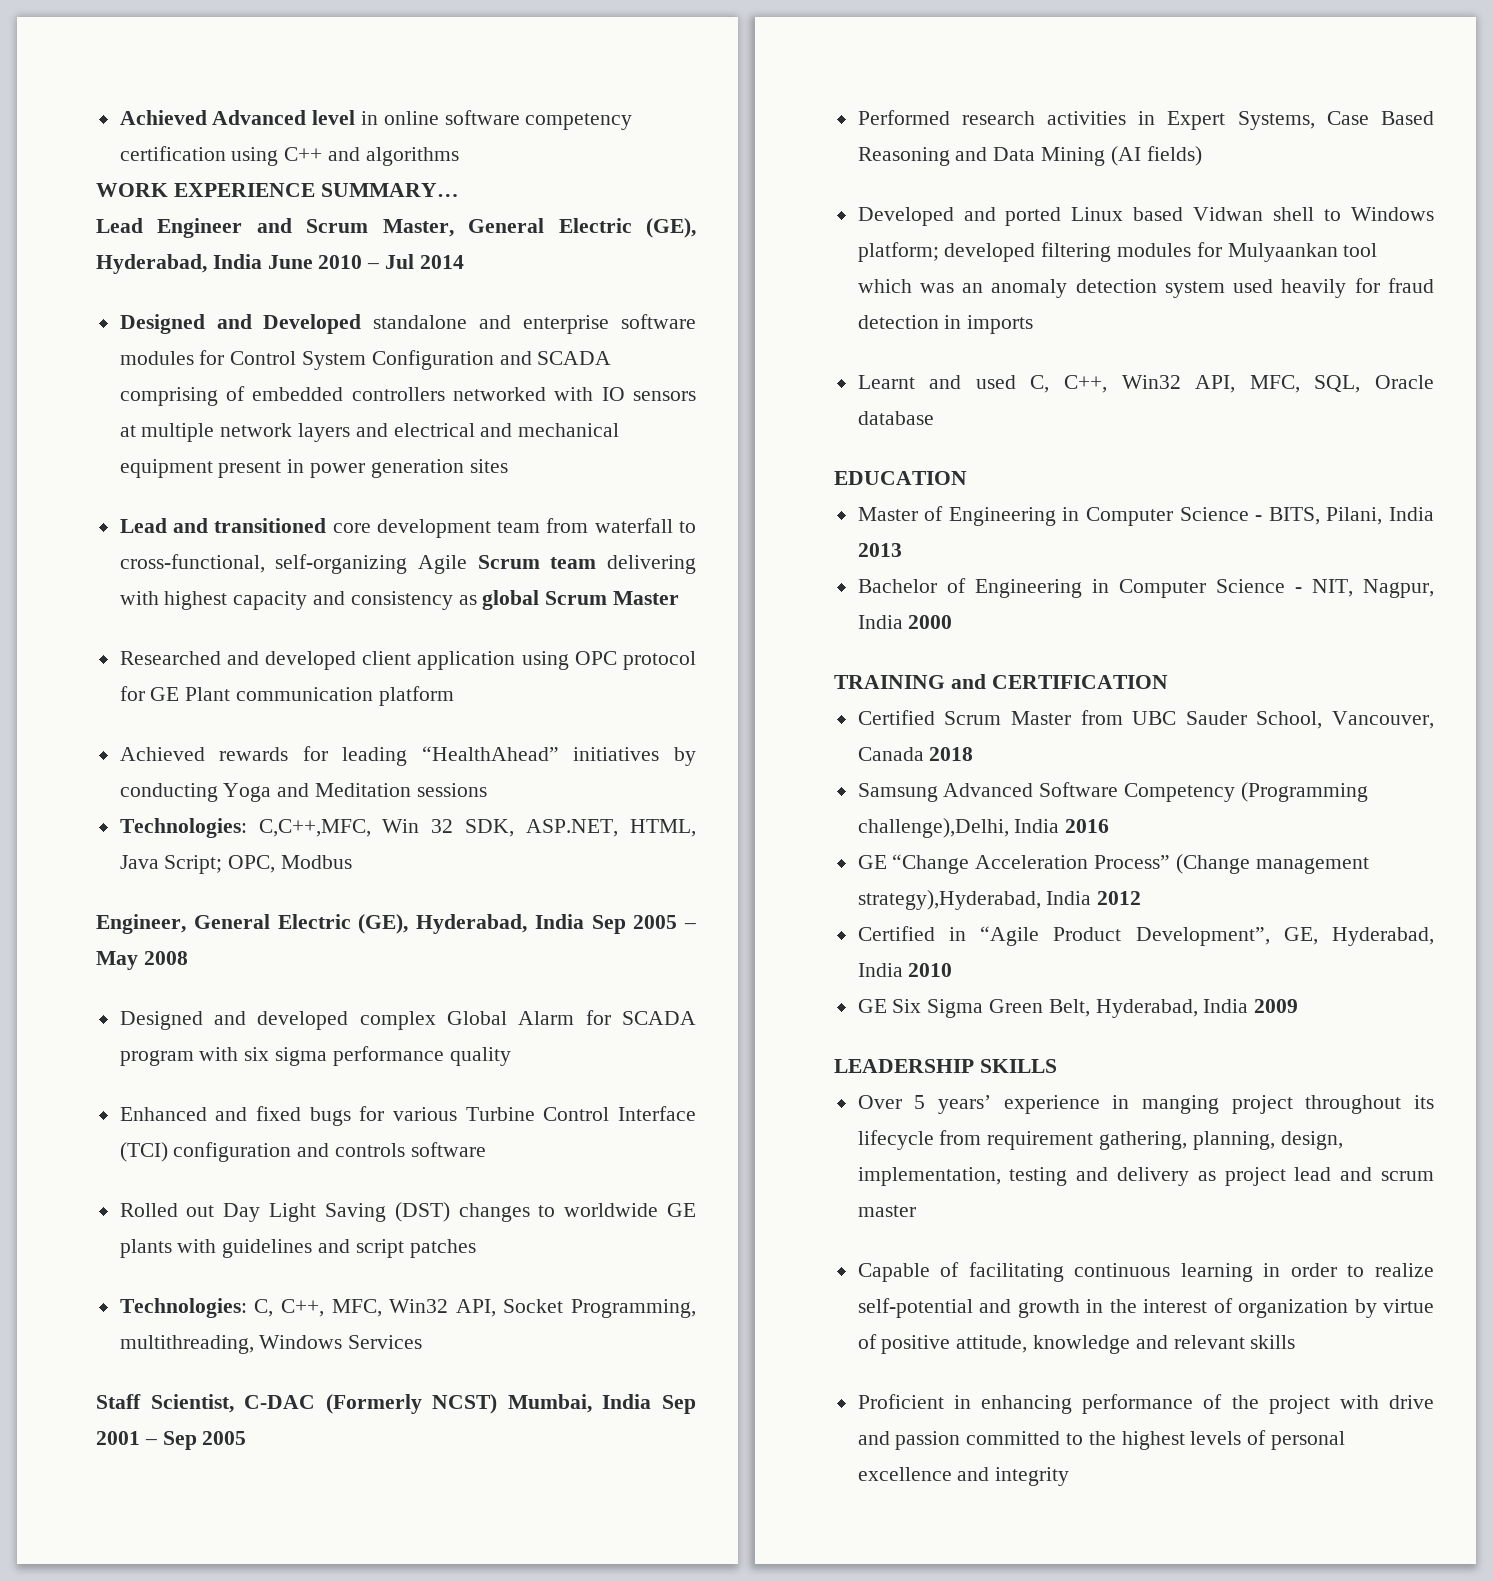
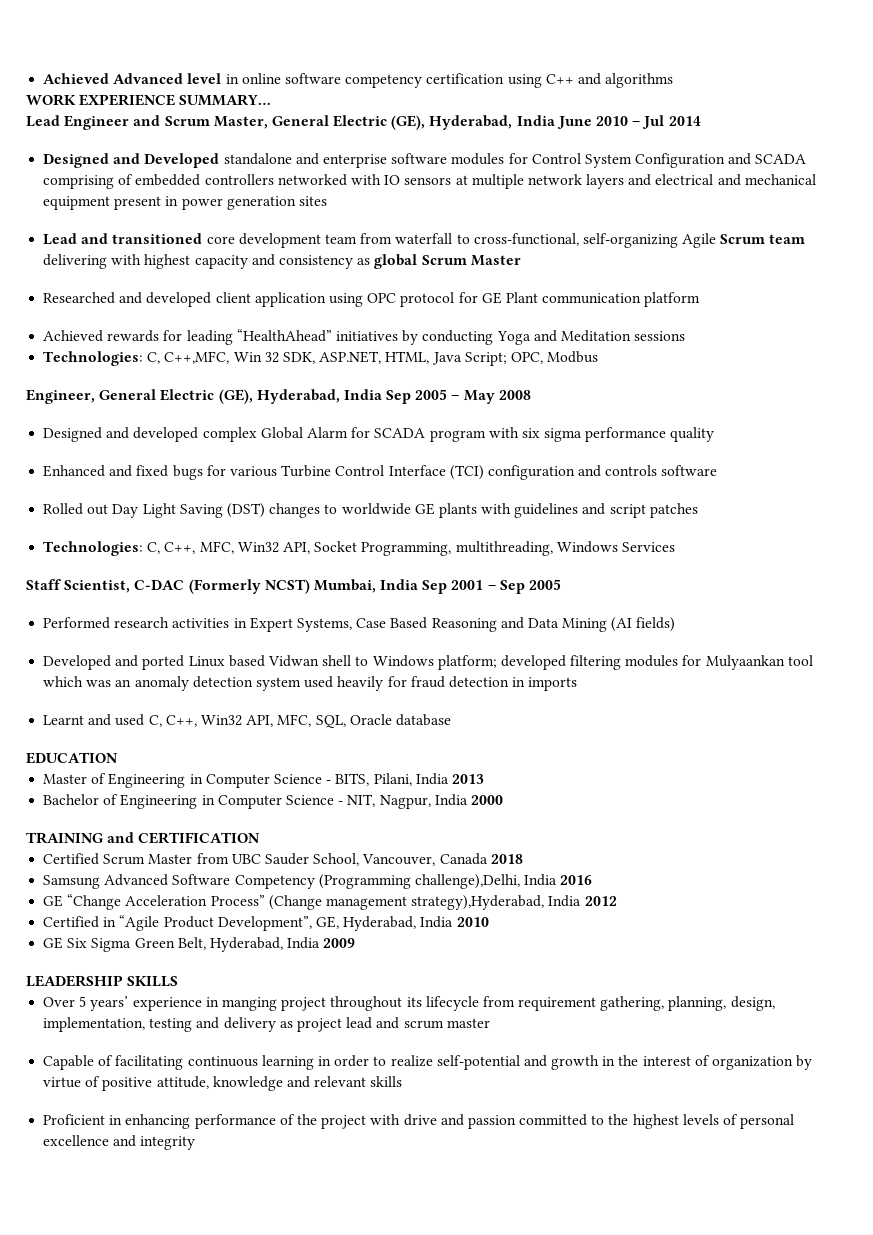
- Technologies: C,C++,MFC, Win 32 SDK, ASP.NET, HTML, Java Script; OPC, Modbus
+ Technologies: C, C++,MFC, Win 32 SDK, ASP.NET, HTML, Java Script; OPC, Modbus

